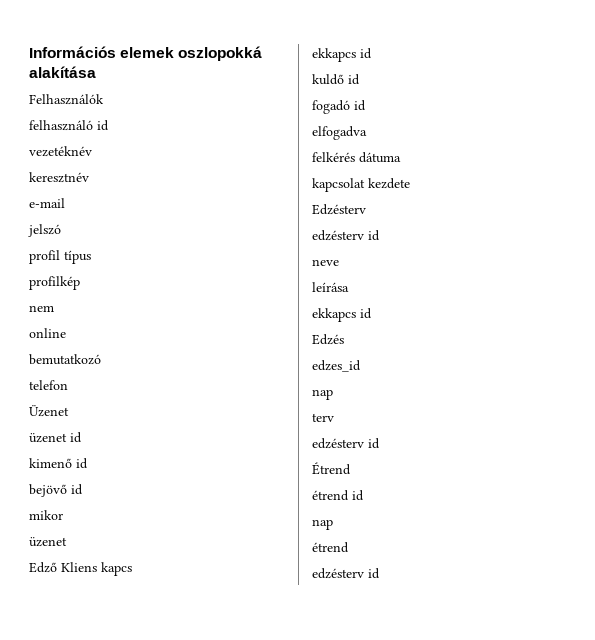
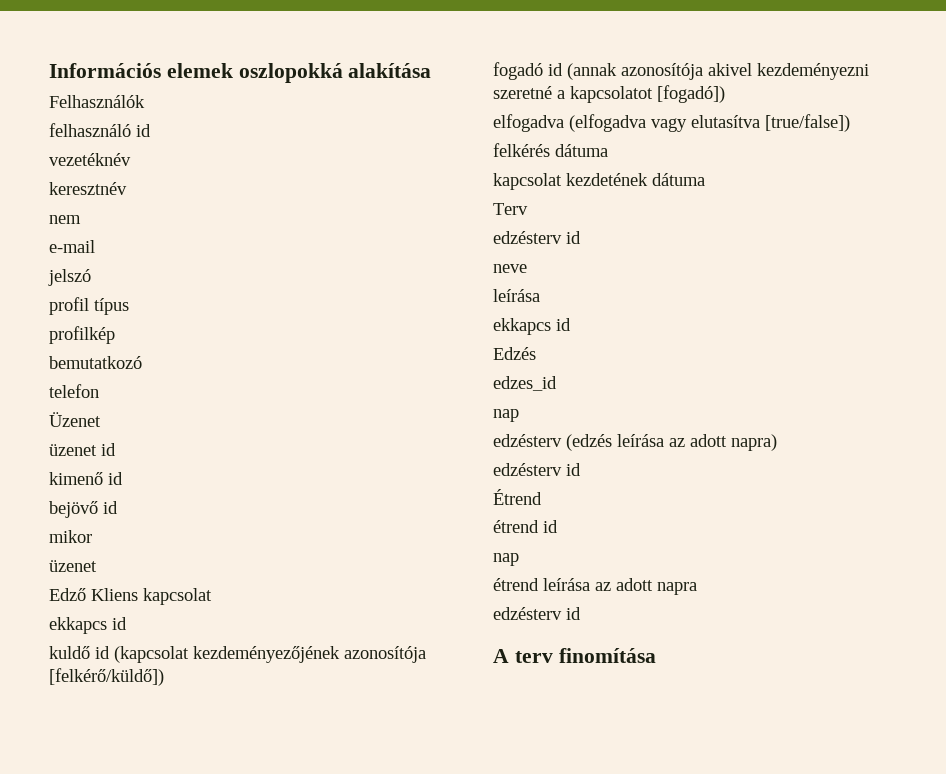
+ nem
- nem
- online
- Edző Kliens kapcs
+ Edző Kliens kapcsolat
- kuldő id
- fogadó id
- elfogadva
+ kuldő id (kapcsolat kezdeményezőjének azonosítója [felkérő/küldő])
+ fogadó id (annak azonosítója akivel kezdeményezni szeretné a kapcsolatot [fogadó])
+ elfogadva (elfogadva vagy elutasítva [true/false])
- kapcsolat kezdete
- Edzésterv
+ kapcsolat kezdetének dátuma
+ Terv
- terv
+ edzésterv (edzés leírása az adott napra)
  étrend id
  nap
- étrend
+ étrend leírása az adott napra
  edzésterv id
+ A terv finomítása

